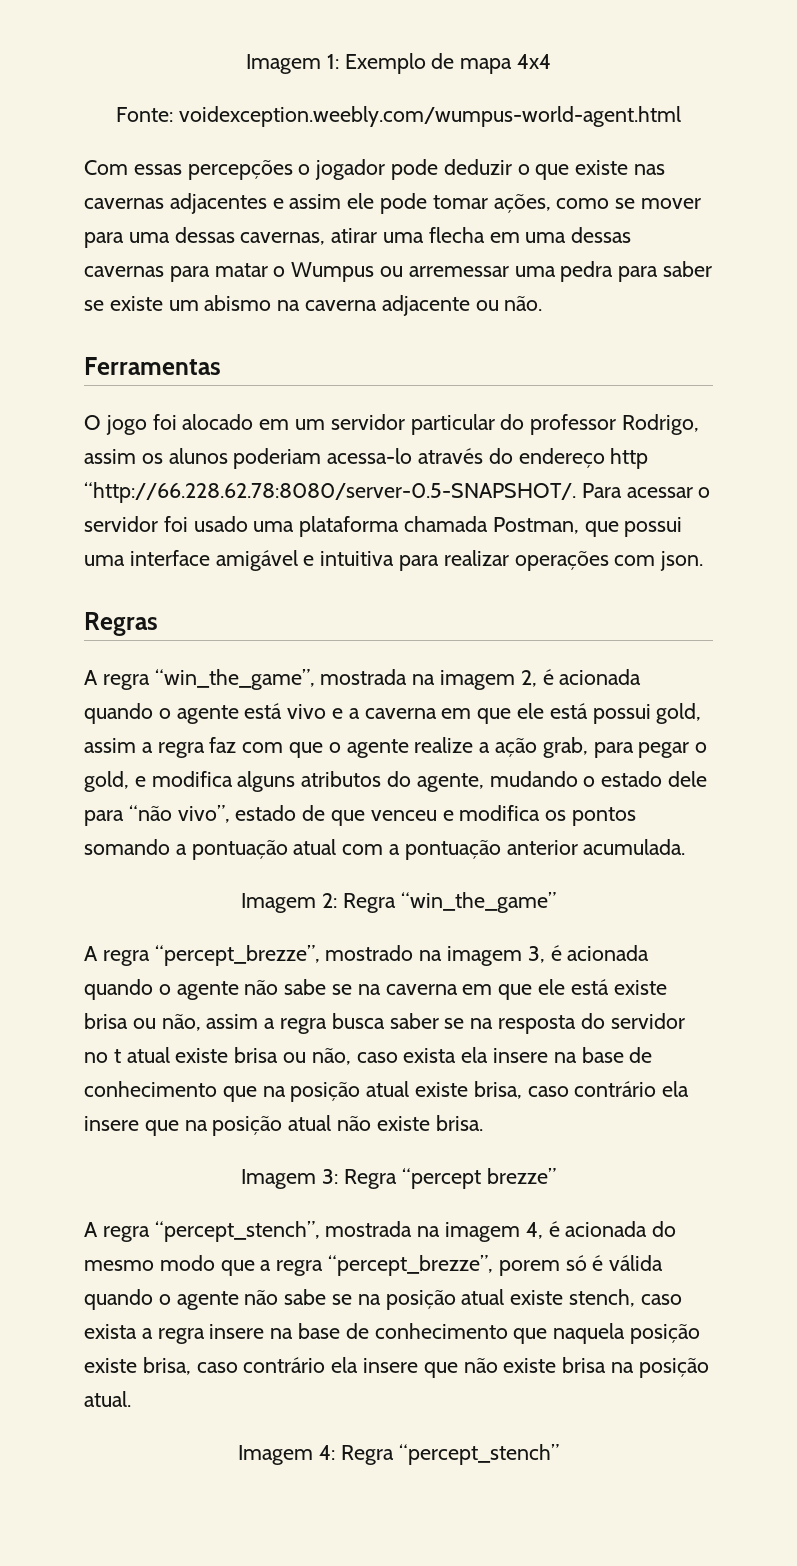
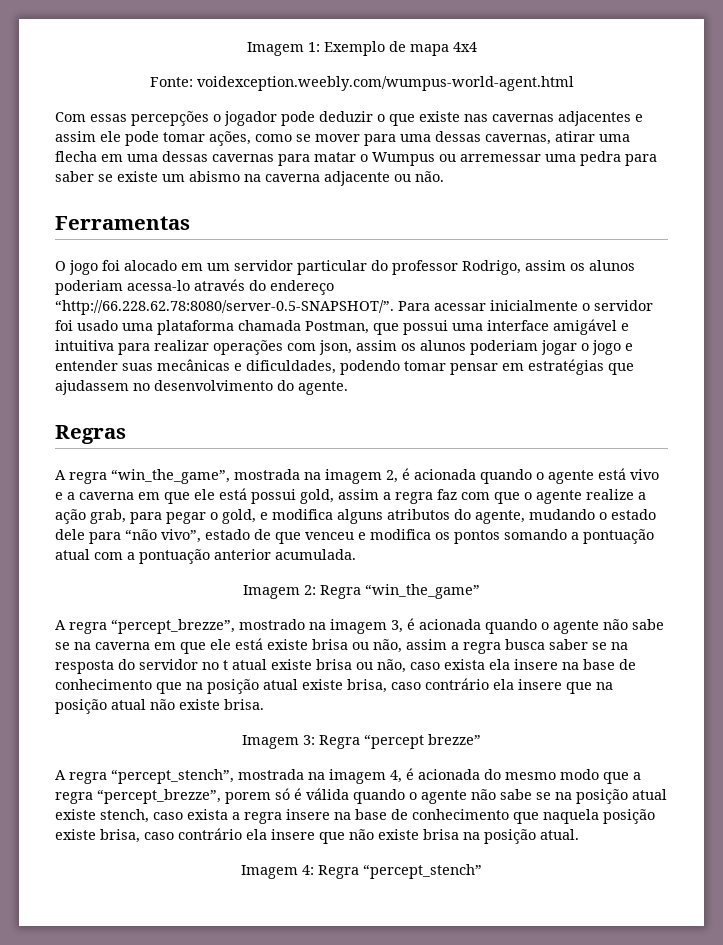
- O jogo foi alocado em um servidor particular do professor Rodrigo, assim os alunos poderiam acessa-lo através do endereço http “http://66.228.62.78:8080/server-0.5-SNAPSHOT/. Para acessar o servidor foi usado uma plataforma chamada Postman, que possui uma interface amigável e intuitiva para realizar operações com json.
+ O jogo foi alocado em um servidor particular do professor Rodrigo, assim os alunos poderiam acessa-lo através do endereço “http://66.228.62.78:8080/server-0.5-SNAPSHOT/”. Para acessar inicialmente o servidor foi usado uma plataforma chamada Postman, que possui uma interface amigável e intuitiva para realizar operações com json, assim os alunos poderiam jogar o jogo e entender suas mecânicas e dificuldades, podendo tomar pensar em estratégias que ajudassem no desenvolvimento do agente.

